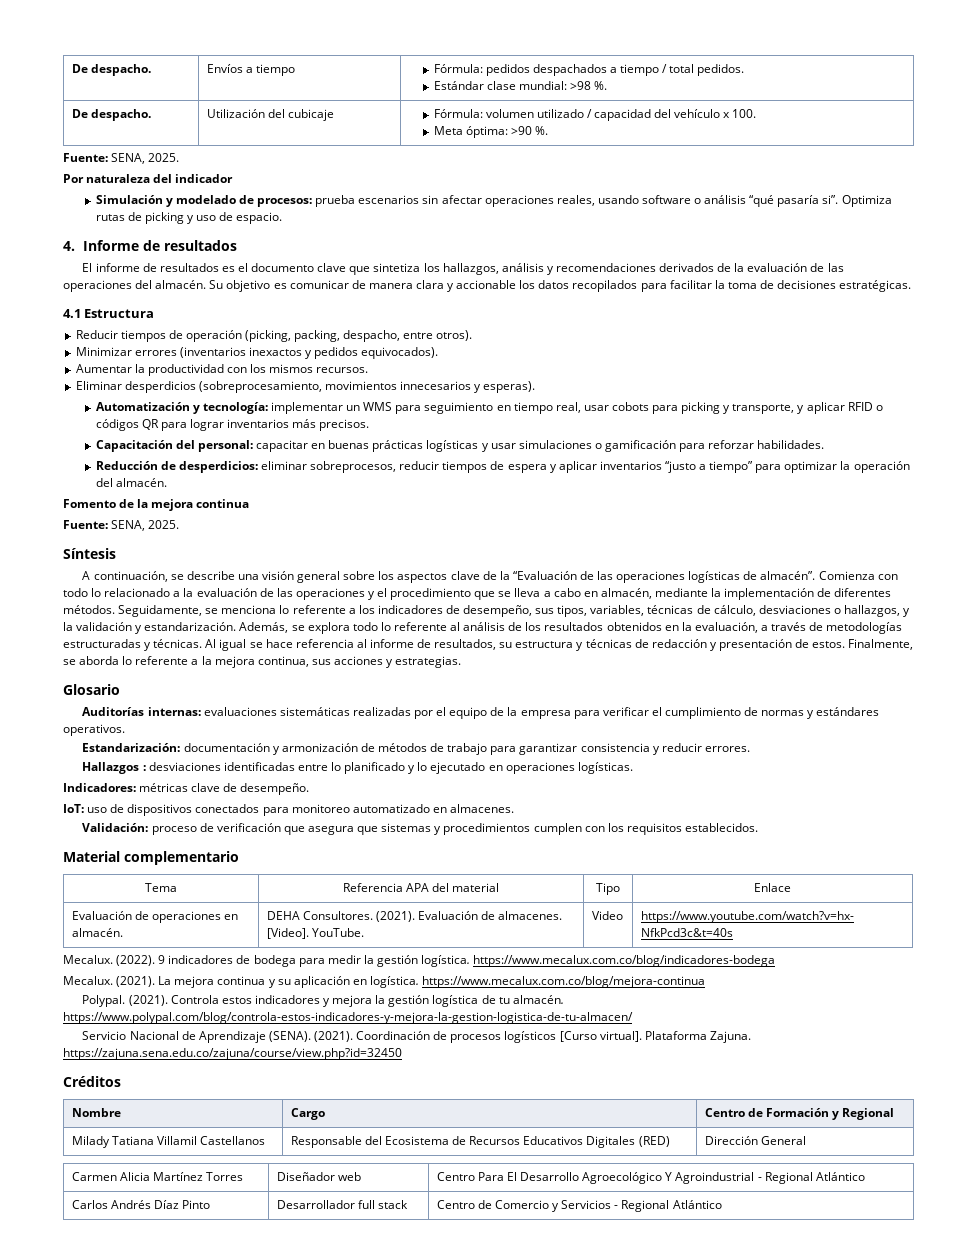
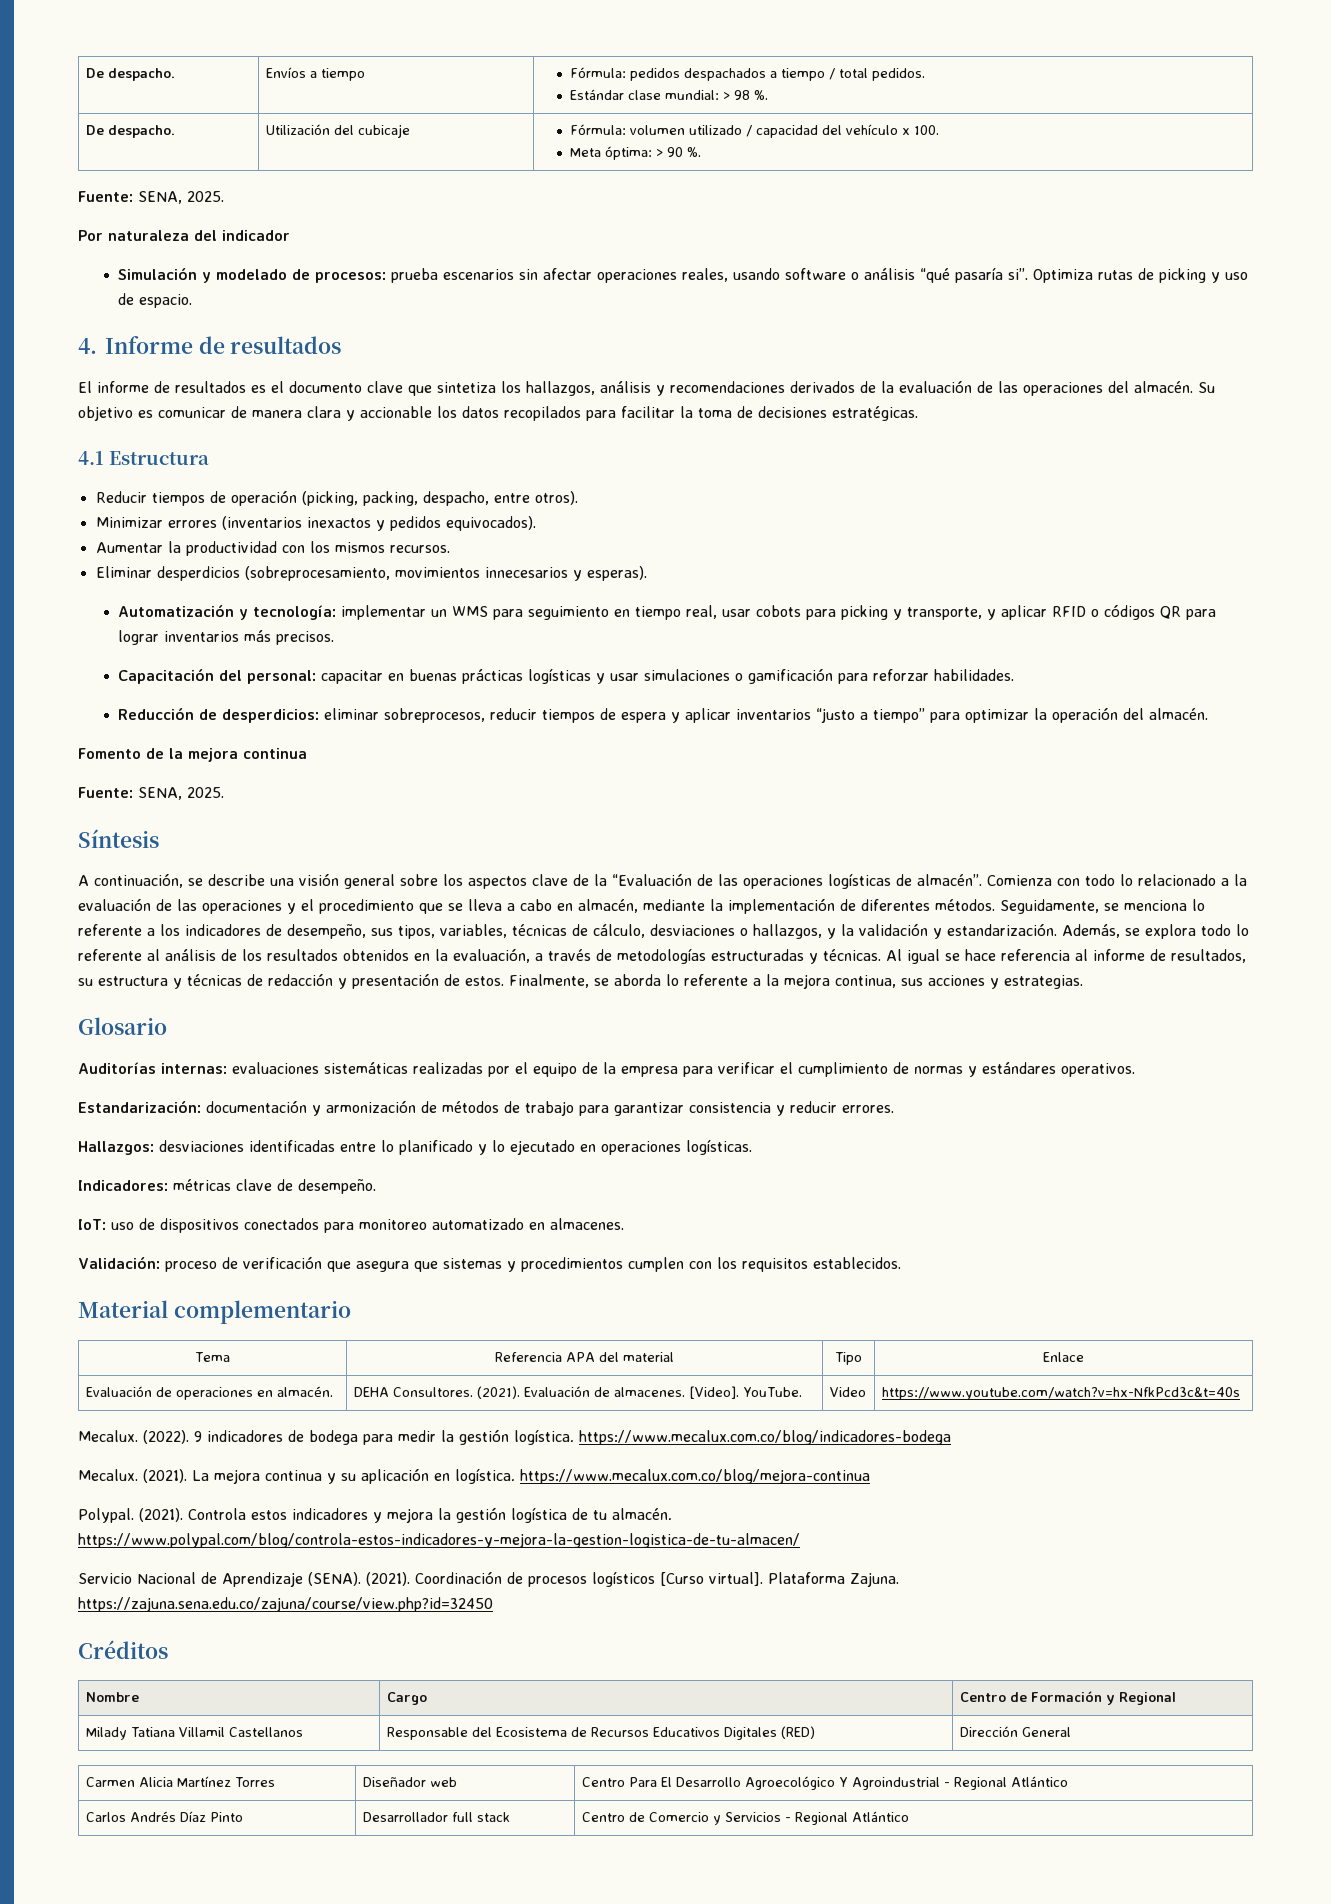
  De despacho. | Envíos a tiempo | Fórmula: pedidos despachados a tiempo / total pedidos.
- Estándar clase mundial: >98 %.
+ Estándar clase mundial: > 98 %.
  De despacho. | Utilización del cubicaje | Fórmula: volumen utilizado / capacidad del vehículo x 100.
- Meta óptima: >90 %.
+ Meta óptima: > 90 %.
- Hallazgos : desviaciones identificadas entre lo planificado y lo ejecutado en operaciones logísticas.
+ Hallazgos: desviaciones identificadas entre lo planificado y lo ejecutado en operaciones logísticas.

